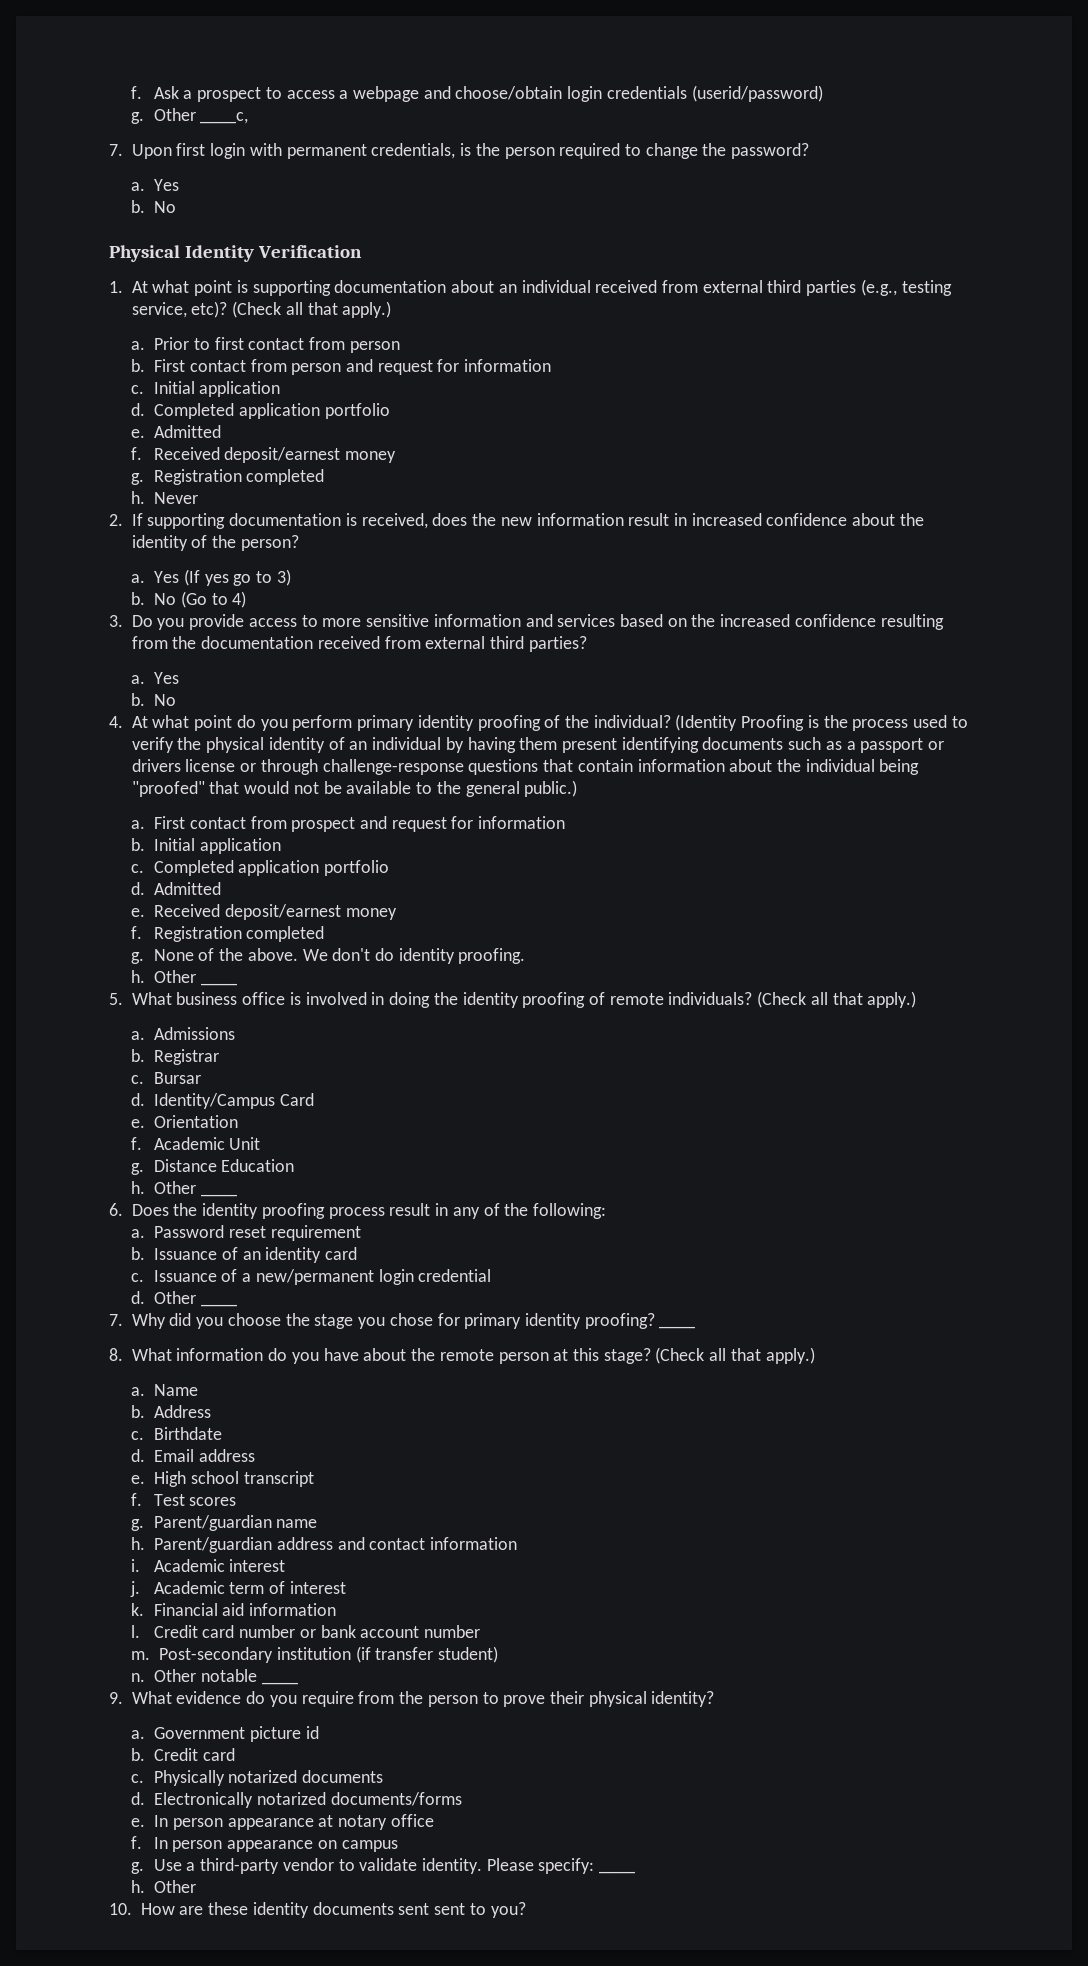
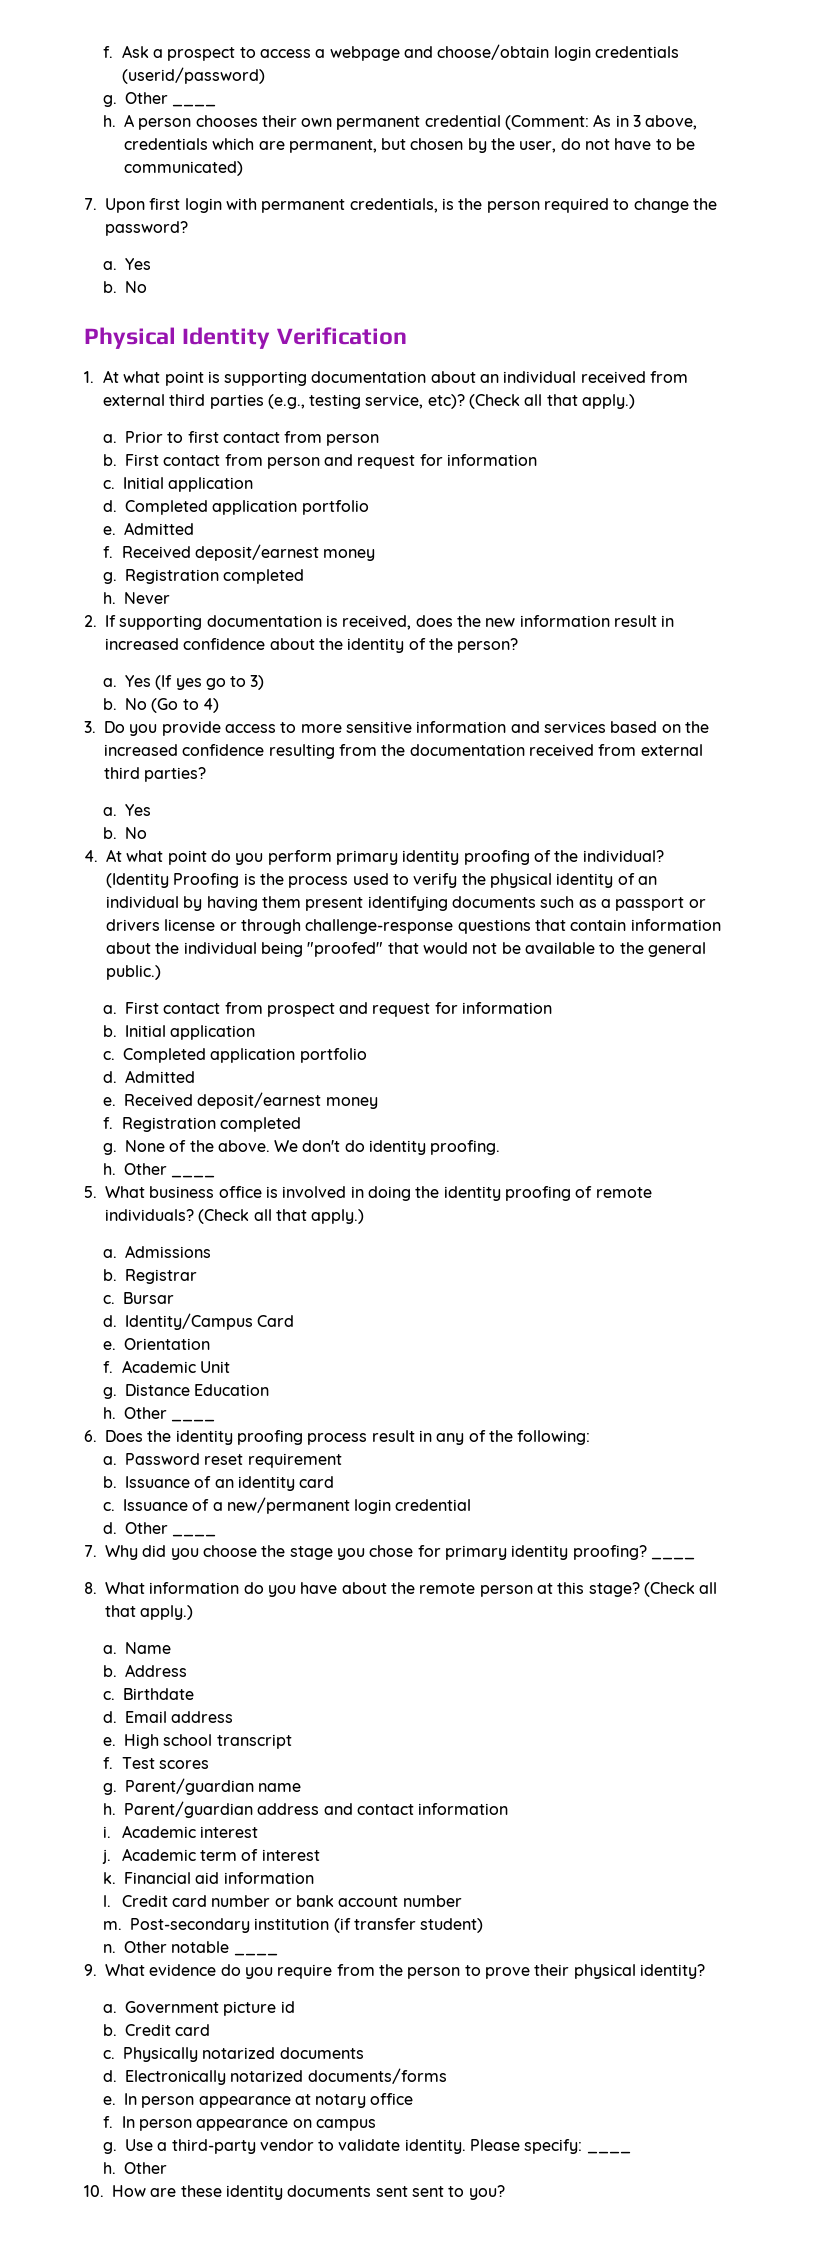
- g. Other ____c,
+ g. Other ____
+ h. A person chooses their own permanent credential (Comment: As in 3 above, credentials which are permanent, but chosen by the user, do not have to be communicated)

